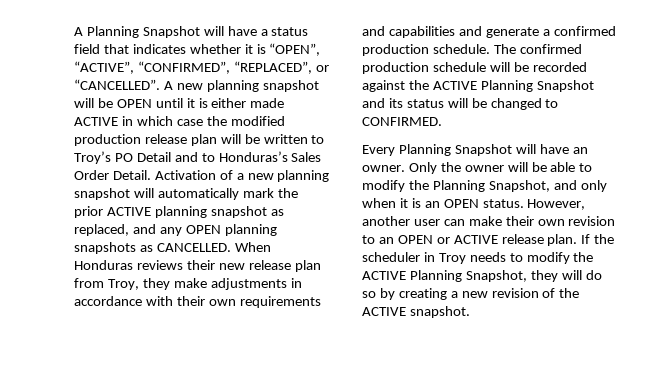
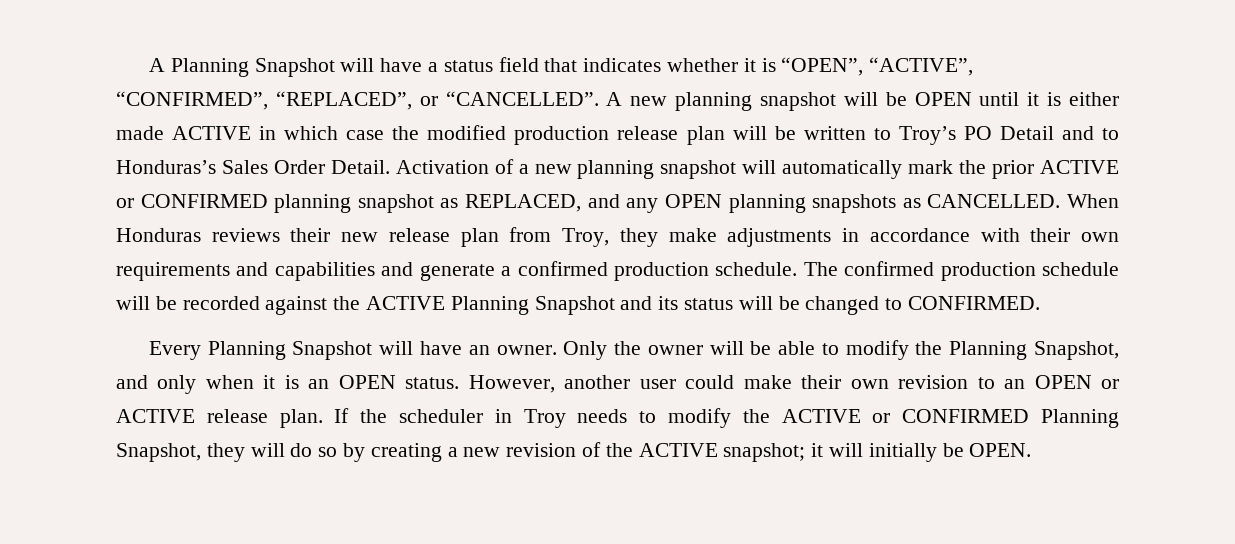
- Activation of a new planning snapshot will automatically mark the prior ACTIVE planning snapshot as replaced, and any OPEN planning snapshots as CANCELLED.
+ Activation of a new planning snapshot will automatically mark the prior ACTIVE or CONFIRMED planning snapshot as REPLACED, and any OPEN planning snapshots as CANCELLED.
- However, another user can make their own revision to an OPEN or ACTIVE release plan.
+ However, another user could make their own revision to an OPEN or ACTIVE release plan.
- If the scheduler in Troy needs to modify the ACTIVE Planning Snapshot, they will do so by creating a new revision of the ACTIVE snapshot.
+ If the scheduler in Troy needs to modify the ACTIVE or CONFIRMED Planning Snapshot, they will do so by creating a new revision of the ACTIVE snapshot; it will initially be OPEN.

